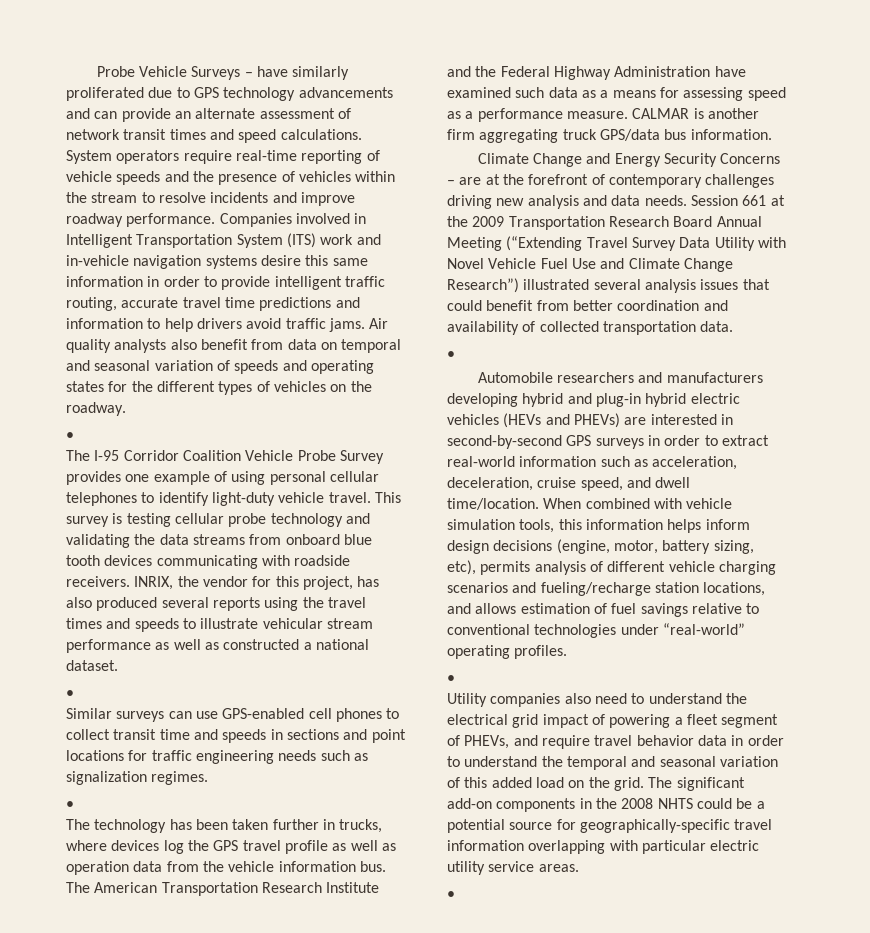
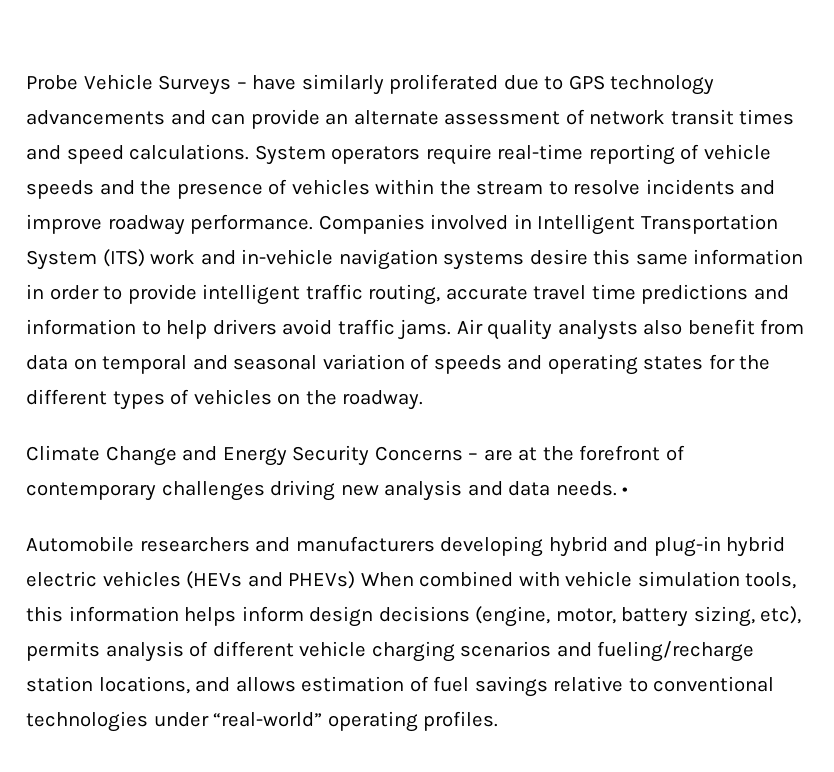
  Air quality analysts also benefit from data on temporal and seasonal variation of speeds and operating states for the different types of vehicles on the roadway.
- •
- The I-95 Corridor Coalition Vehicle Probe Survey provides one example of using personal cellular telephones to identify light-duty vehicle travel. This survey is testing cellular probe technology and validating the data streams from onboard blue tooth devices communicating with roadside receivers. INRIX, the vendor for this project, has also produced several reports using the travel times and speeds to illustrate vehicular stream performance as well as constructed a national dataset.
- •
- Similar surveys can use GPS-enabled cell phones to collect transit time and speeds in sections and point locations for traffic engineering needs such as signalization regimes.
- •
- The technology has been taken further in trucks, where devices log the GPS travel profile as well as operation data from the vehicle information bus. The American Transportation Research Institute and the Federal Highway Administration have examined such data as a means for assessing speed as a performance measure. CALMAR is another firm aggregating truck GPS/data bus information.
- Climate Change and Energy Security Concerns – are at the forefront of contemporary challenges driving new analysis and data needs. Session 661 at the 2009 Transportation Research Board Annual Meeting (“Extending Travel Survey Data Utility with Novel Vehicle Fuel Use and Climate Change Research”) illustrated several analysis issues that could benefit from better coordination and availability of collected transportation data.
- •
+ Climate Change and Energy Security Concerns – are at the forefront of contemporary challenges driving new analysis and data needs. •
- Automobile researchers and manufacturers developing hybrid and plug-in hybrid electric vehicles (HEVs and PHEVs) are interested in second-by-second GPS surveys in order to extract real-world information such as acceleration, deceleration, cruise speed, and dwell time/location. When combined with vehicle simulation tools, this information helps inform design decisions (engine, motor, battery sizing, etc), permits analysis of different vehicle charging scenarios and fueling/recharge station locations, and allows estimation of fuel savings relative to conventional technologies under “real-world” operating profiles.
- •
- Utility companies also need to understand the electrical grid impact of powering a fleet segment of PHEVs, and require travel behavior data in order to understand the temporal and seasonal variation of this added load on the grid. The significant add-on components in the 2008 NHTS could be a potential source for geographically-specific travel information overlapping with particular electric utility service areas.
- •
+ Automobile researchers and manufacturers developing hybrid and plug-in hybrid electric vehicles (HEVs and PHEVs) When combined with vehicle simulation tools, this information helps inform design decisions (engine, motor, battery sizing, etc), permits analysis of different vehicle charging scenarios and fueling/recharge station locations, and allows estimation of fuel savings relative to conventional technologies under “real-world” operating profiles.

